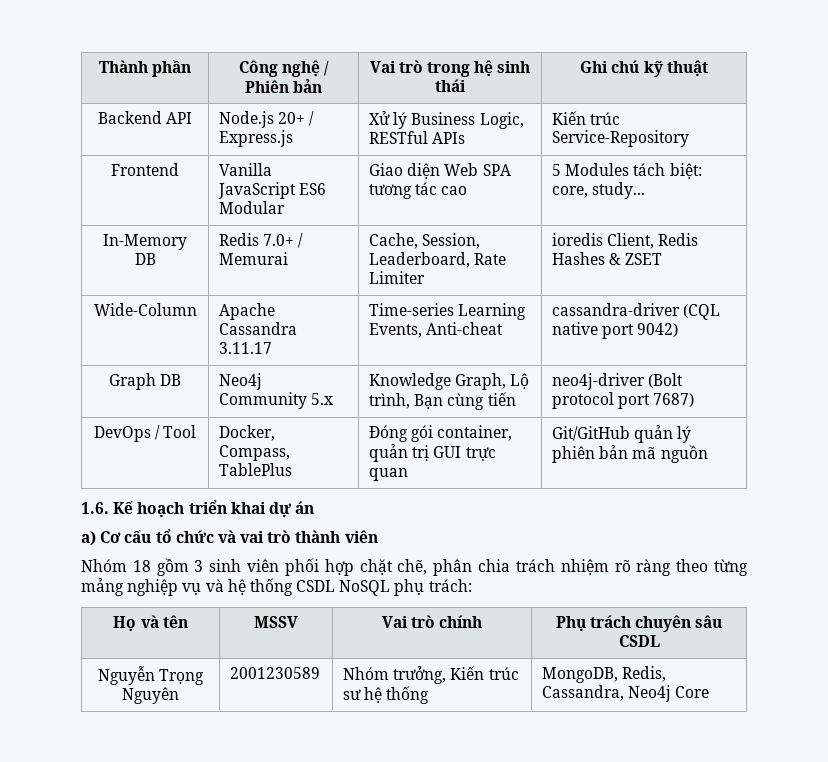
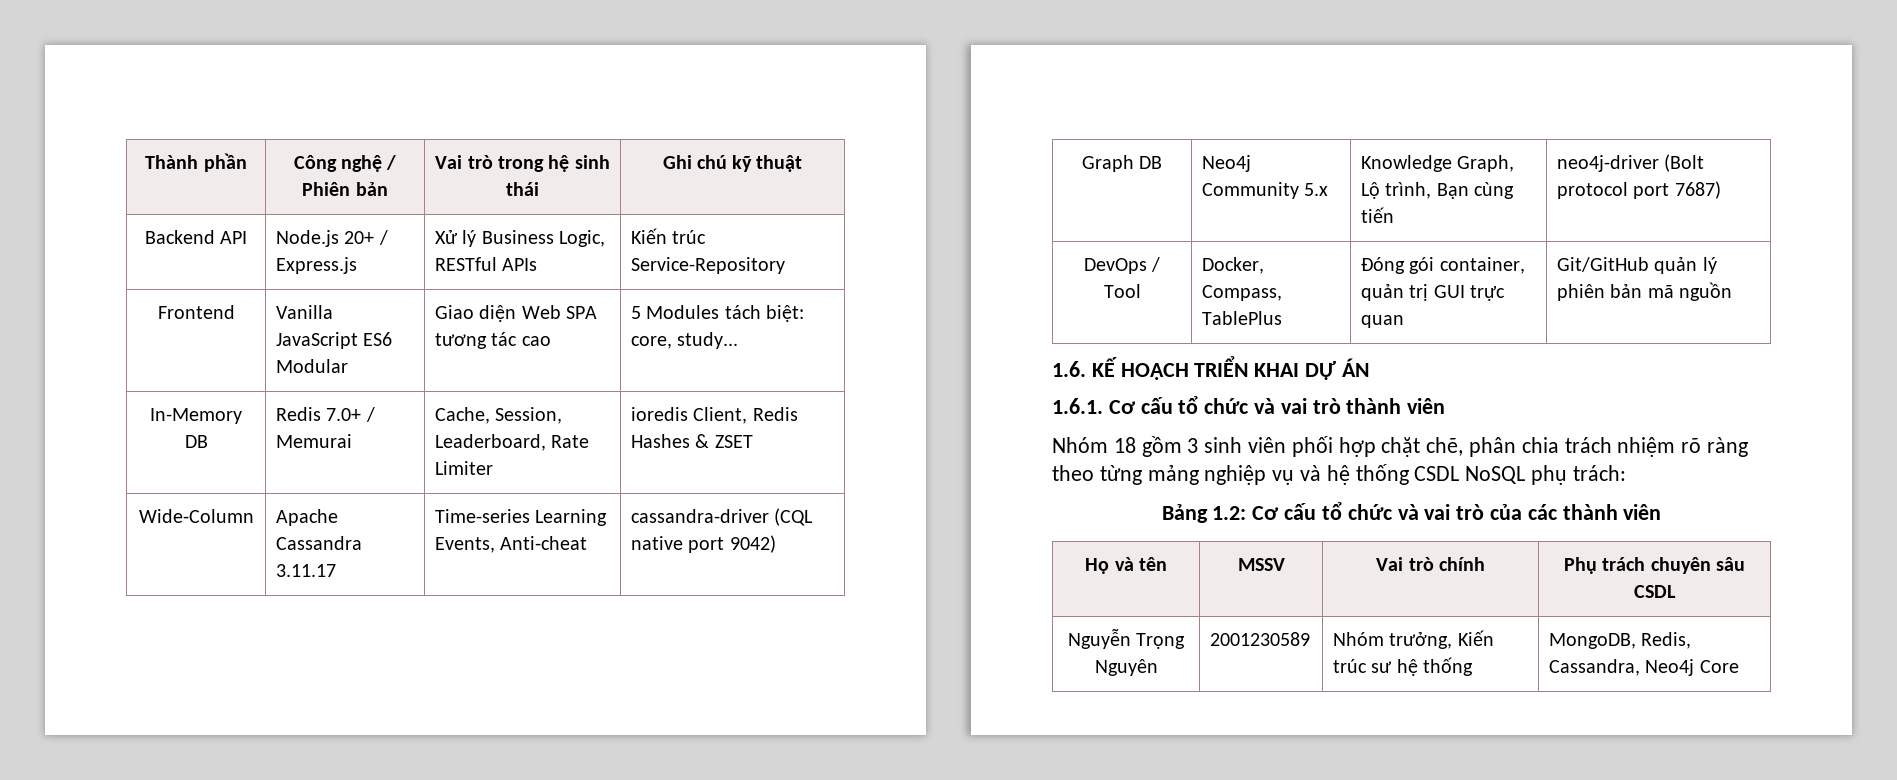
- 1.6. Kế hoạch triển khai dự án
- a) Cơ cấu tổ chức và vai trò thành viên
+ 1.6. KẾ HOẠCH TRIỂN KHAI DỰ ÁN
+ 1.6.1. Cơ cấu tổ chức và vai trò thành viên
+ Bảng 1.2: Cơ cấu tổ chức và vai trò của các thành viên

